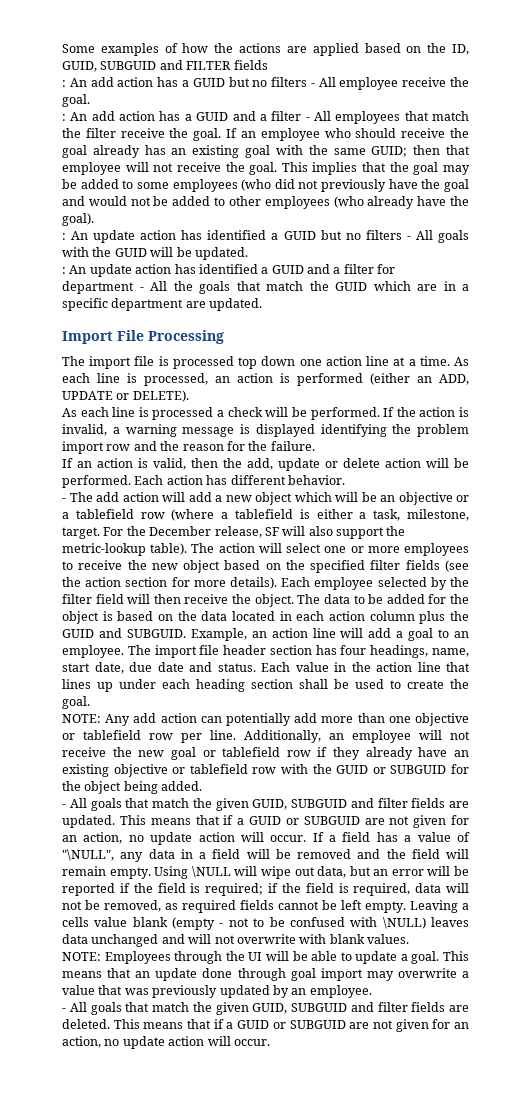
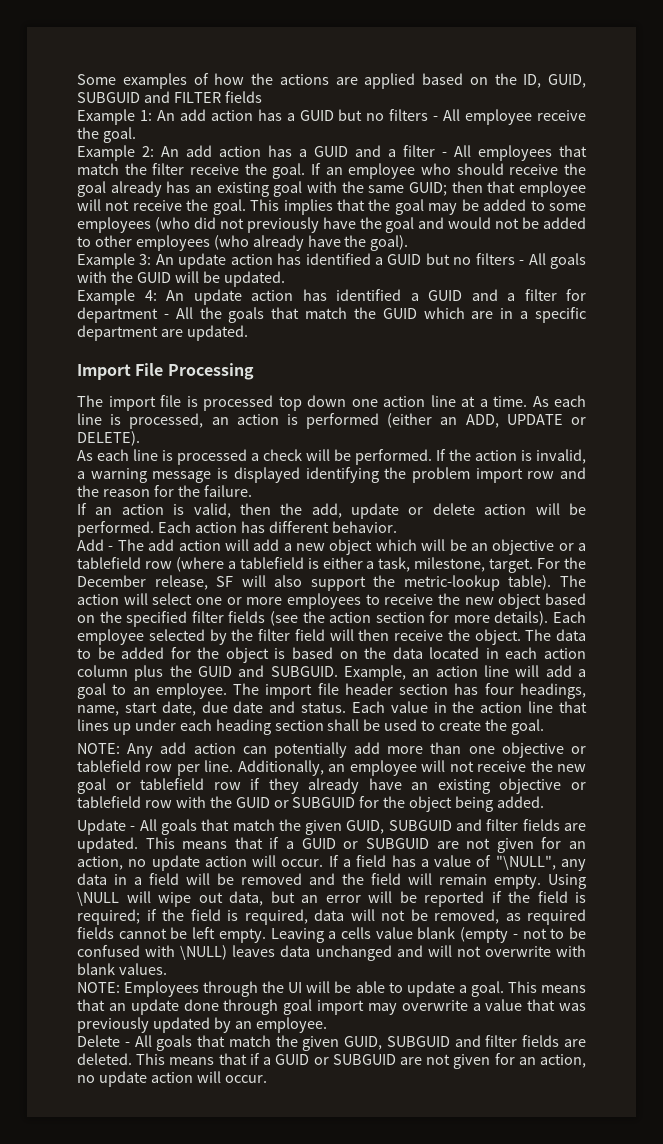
- : An add action has a GUID but no filters - All employee receive the goal.
+ Example 1: An add action has a GUID but no filters - All employee receive the goal.
- : An add action has a GUID and a filter - All employees that match the filter receive the goal.
+ Example 2: An add action has a GUID and a filter - All employees that match the filter receive the goal.
- : An update action has identified a GUID but no filters - All goals with the GUID will be updated.
+ Example 3: An update action has identified a GUID but no filters - All goals with the GUID will be updated.
- : An update action has identified a GUID and a filter for department - All the goals that match the GUID which are in a specific department are updated.
+ Example 4: An update action has identified a GUID and a filter for department - All the goals that match the GUID which are in a specific department are updated.
- - The add action will add a new object which will be an objective or a tablefield row (where a tablefield is either a task, milestone, target.
+ Add - The add action will add a new object which will be an objective or a tablefield row (where a tablefield is either a task, milestone, target.
- - All goals that match the given GUID, SUBGUID and filter fields are updated.
+ Update - All goals that match the given GUID, SUBGUID and filter fields are updated.
- - All goals that match the given GUID, SUBGUID and filter fields are deleted.
+ Delete - All goals that match the given GUID, SUBGUID and filter fields are deleted.

